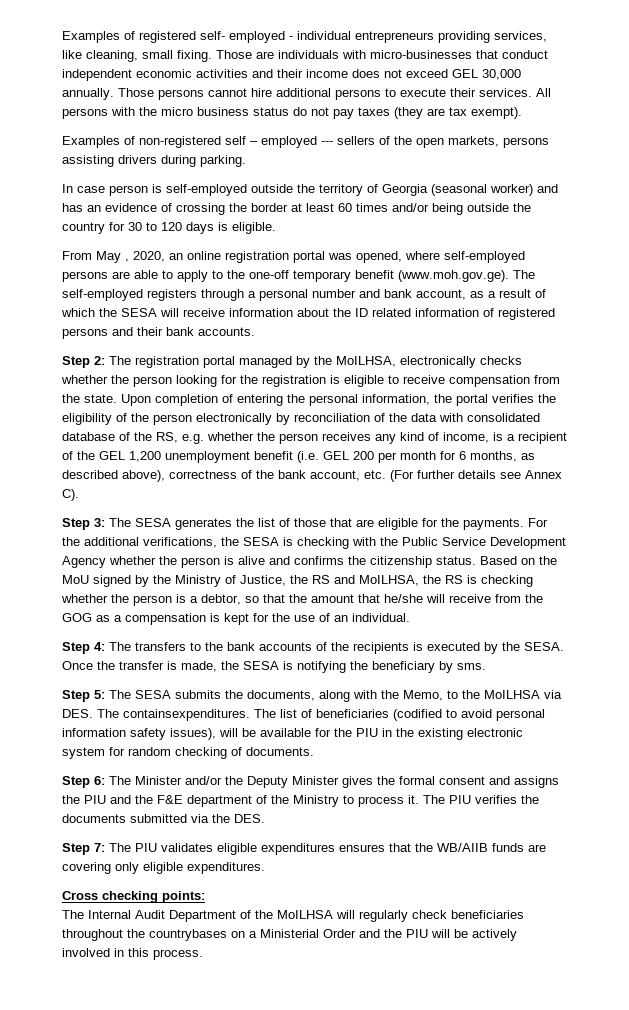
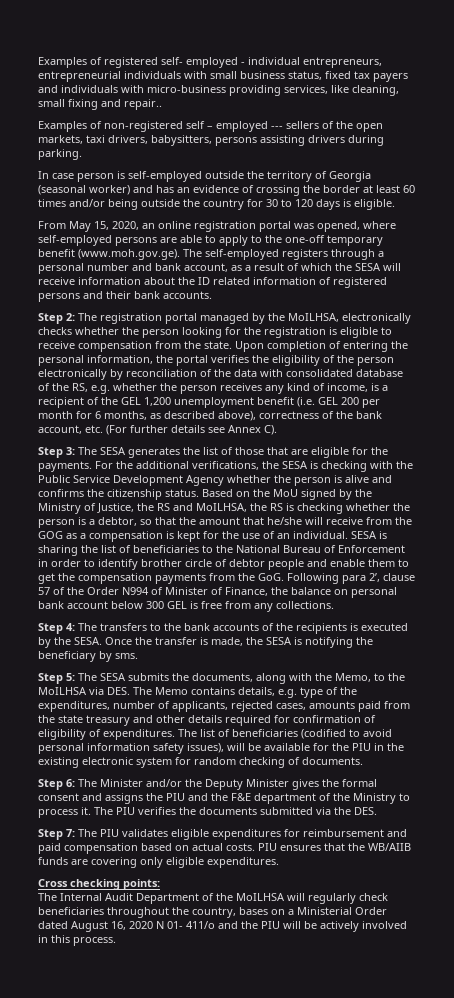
- Examples of registered self- employed - individual entrepreneurs providing services, like cleaning, small fixing. Those are individuals with micro-businesses that conduct independent economic activities and their income does not exceed GEL 30,000 annually. Those persons cannot hire additional persons to execute their services. All persons with the micro business status do not pay taxes (they are tax exempt).
+ Examples of registered self- employed - individual entrepreneurs, entrepreneurial individuals with small business status, fixed tax payers and individuals with micro-business providing services, like cleaning, small fixing and repair..
- Examples of non-registered self – employed --- sellers of the open markets, persons assisting drivers during parking.
+ Examples of non-registered self – employed --- sellers of the open markets, taxi drivers, babysitters, persons assisting drivers during parking.
- From May , 2020, an online registration portal was opened, where self-employed persons are able to apply to the one-off temporary benefit (www.moh.gov.ge). The self-employed registers through a personal number and bank account, as a result of which the SESA will receive information about the ID related information of registered persons and their bank accounts.
+ From May 15, 2020, an online registration portal was opened, where self-employed persons are able to apply to the one-off temporary benefit (www.moh.gov.ge). The self-employed registers through a personal number and bank account, as a result of which the SESA will receive information about the ID related information of registered persons and their bank accounts.
+ SESA is sharing the list of beneficiaries to the National Bureau of Enforcement in order to identify brother circle of debtor people and enable them to get the compensation payments from the GoG. Following para 2’, clause 57 of the Order N994 of Minister of Finance, the balance on personal bank account below 300 GEL is free from any collections.
- Step 5: The SESA submits the documents, along with the Memo, to the MoILHSA via DES. The containsexpenditures.
+ Step 5: The SESA submits the documents, along with the Memo, to the MoILHSA via DES. The Memo contains details, e.g. type of the expenditures, number of applicants, rejected cases, amounts paid from the state treasury and other details required for confirmation of eligibility of expenditures.
- Step 7: The PIU validates eligible expenditures ensures that the WB/AIIB funds are covering only eligible expenditures.
+ Step 7: The PIU validates eligible expenditures for reimbursement and paid compensation based on actual costs. PIU ensures that the WB/AIIB funds are covering only eligible expenditures.
- The Internal Audit Department of the MoILHSA will regularly check beneficiaries throughout the countrybases on a Ministerial Order and the PIU will be actively involved in this process.
+ The Internal Audit Department of the MoILHSA will regularly check beneficiaries throughout the country, bases on a Ministerial Order dated August 16, 2020 N 01- 411/o and the PIU will be actively involved in this process.

